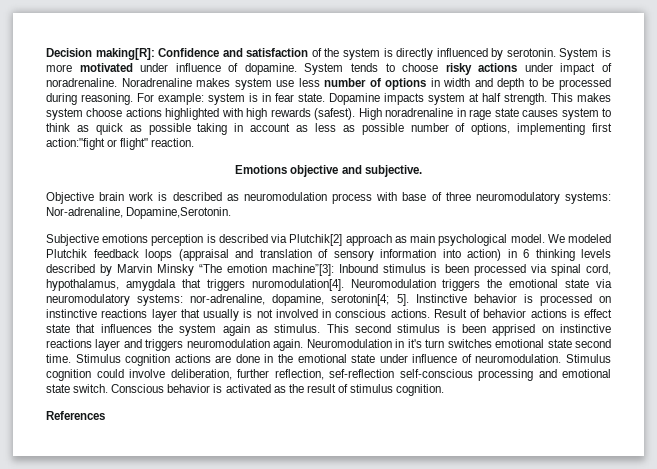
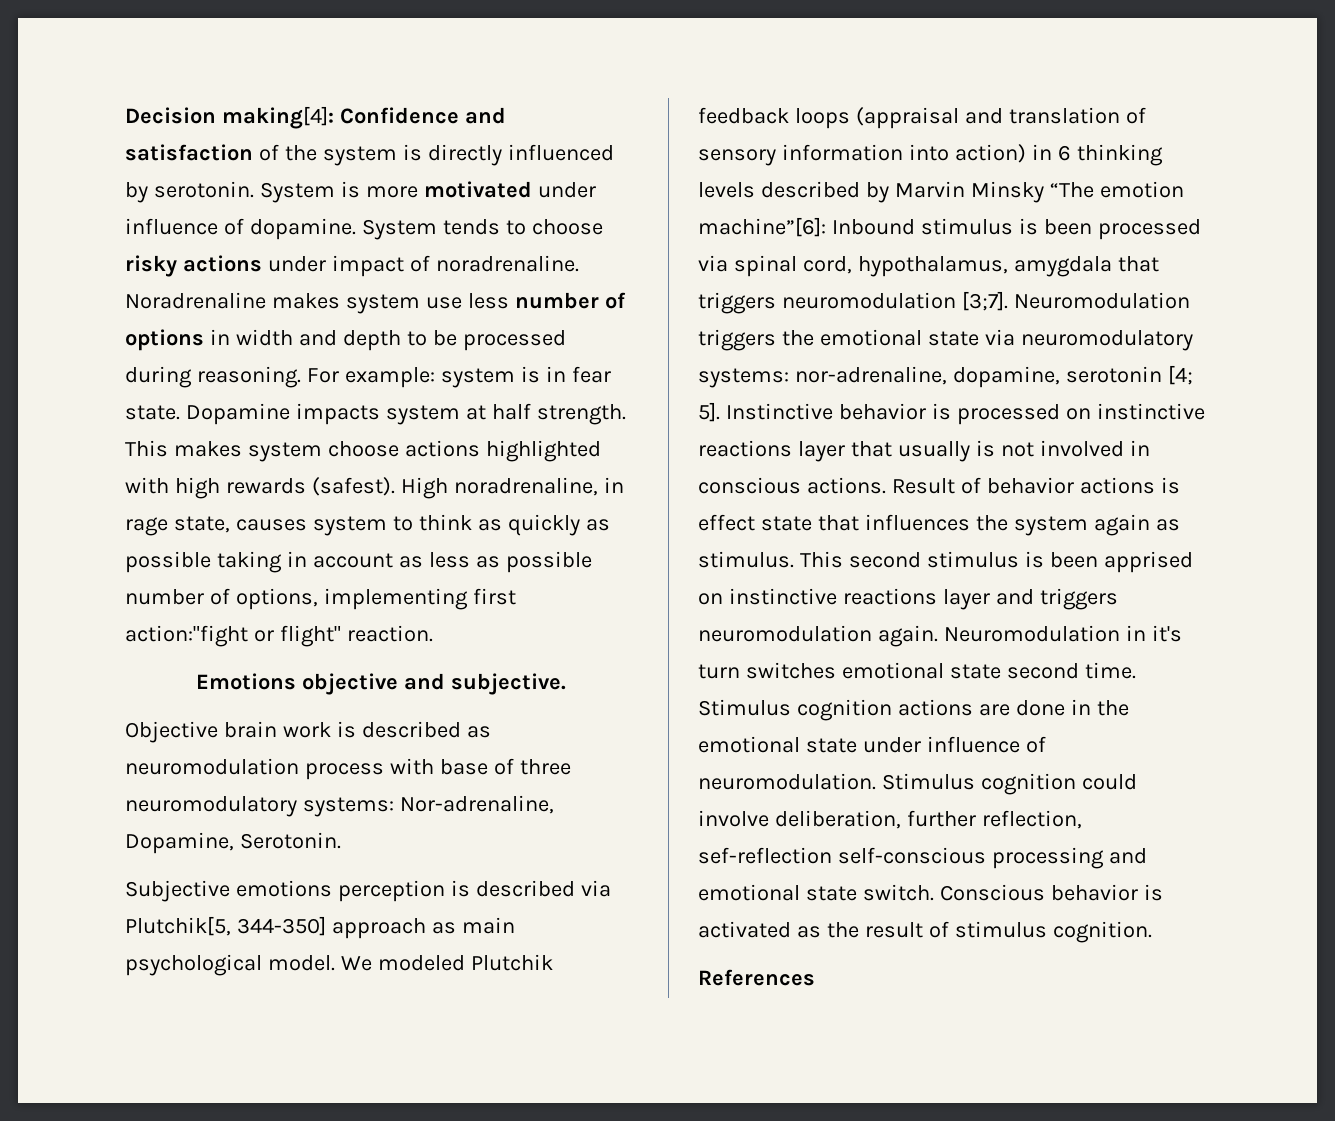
- Decision making[R]: Confidence and satisfaction of the system is directly influenced by serotonin.
+ Decision making[4]: Confidence and satisfaction of the system is directly influenced by serotonin.
- High noradrenaline in rage state causes system to think as quick as possible taking in account as less as possible number of options, implementing first action:"fight or flight" reaction.
+ High noradrenaline, in rage state, causes system to think as quickly as possible taking in account as less as possible number of options, implementing first action:"fight or flight" reaction.
- Objective brain work is described as neuromodulation process with base of three neuromodulatory systems: Nor-adrenaline, Dopamine,Serotonin.
+ Objective brain work is described as neuromodulation process with base of three neuromodulatory systems: Nor-adrenaline, Dopamine, Serotonin.
- Subjective emotions perception is described via Plutchik[2] approach as main psychological model.
+ Subjective emotions perception is described via Plutchik[5, 344-350] approach as main psychological model.
- We modeled Plutchik feedback loops (appraisal and translation of sensory information into action) in 6 thinking levels described by Marvin Minsky “The emotion machine”[3]: Inbound stimulus is been processed via spinal cord, hypothalamus, amygdala that triggers nuromodulation[4].
+ We modeled Plutchik feedback loops (appraisal and translation of sensory information into action) in 6 thinking levels described by Marvin Minsky “The emotion machine”[6]: Inbound stimulus is been processed via spinal cord, hypothalamus, amygdala that triggers neuromodulation [3;7].
- Neuromodulation triggers the emotional state via neuromodulatory systems: nor-adrenaline, dopamine, serotonin[4; 5].
+ Neuromodulation triggers the emotional state via neuromodulatory systems: nor-adrenaline, dopamine, serotonin [4; 5].

